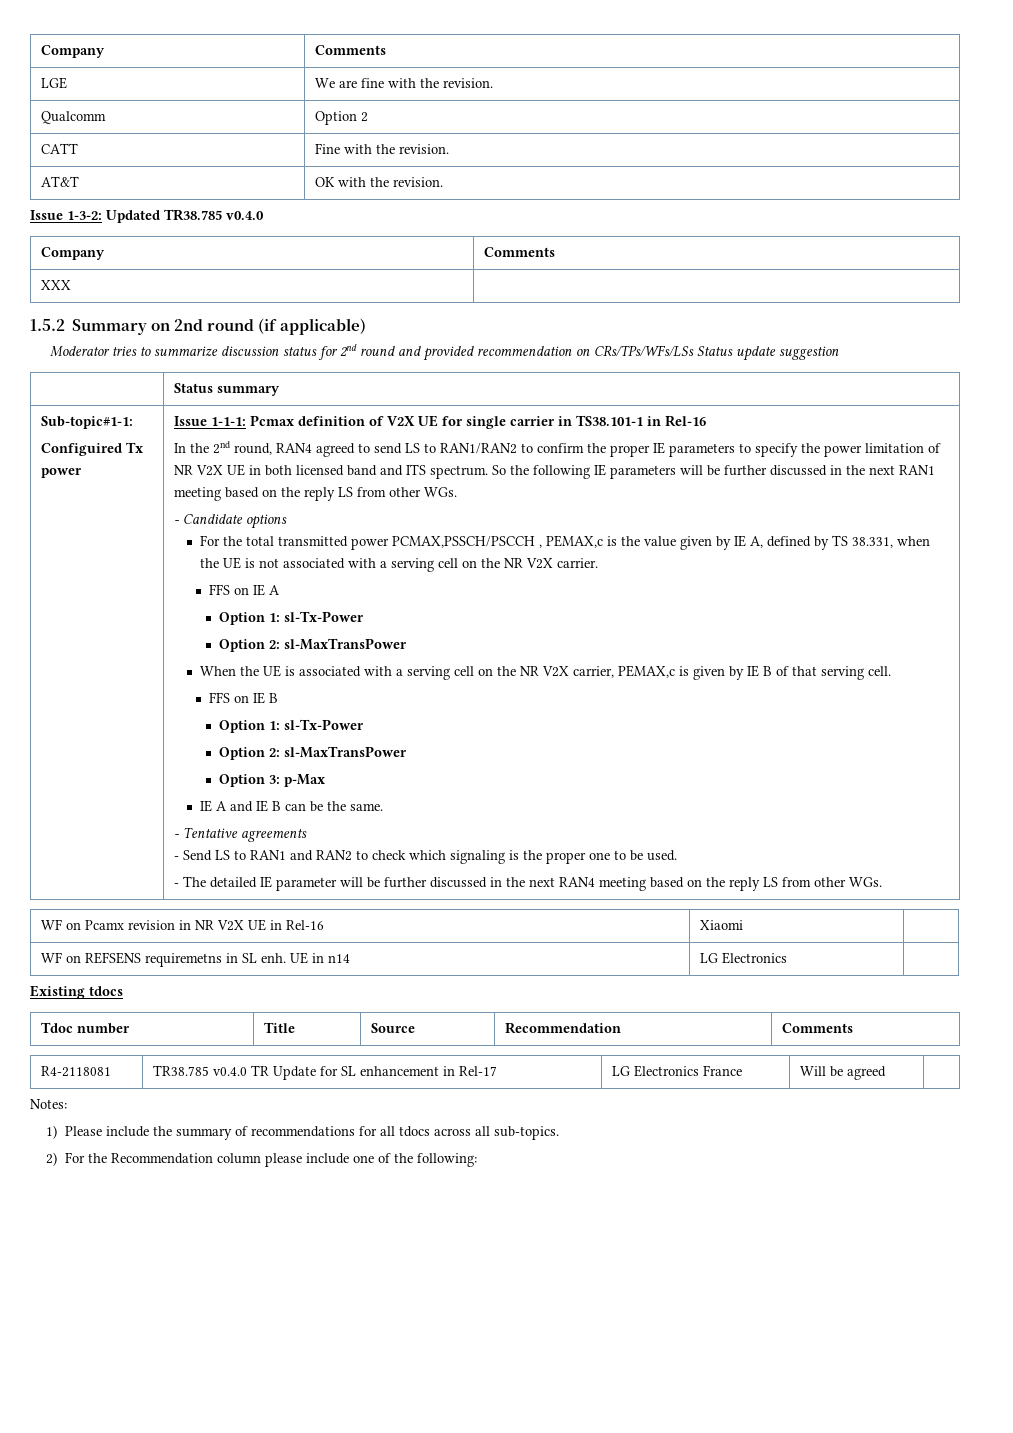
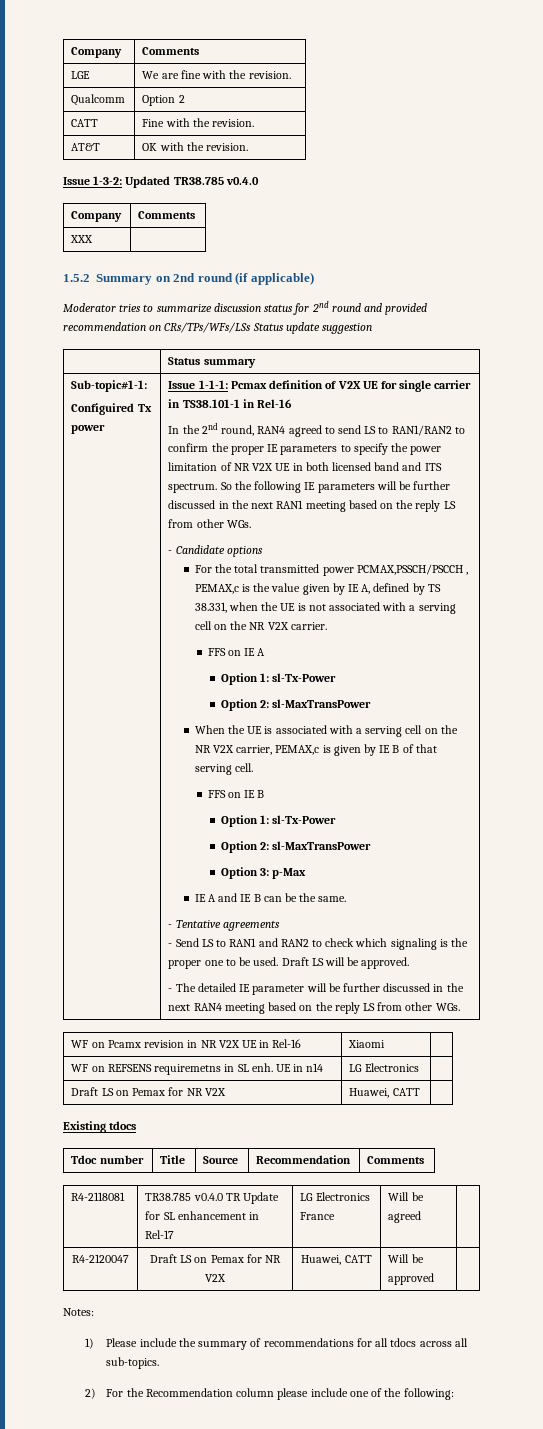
+ Draft LS will be approved.
  WF on REFSENS requiremetns in SL enh. UE in n14 | LG Electronics |
+ Draft LS on Pemax for NR V2X | Huawei, CATT |
+ R4-2120047 | Draft LS on Pemax for NR V2X | Huawei, CATT | Will be approved |

